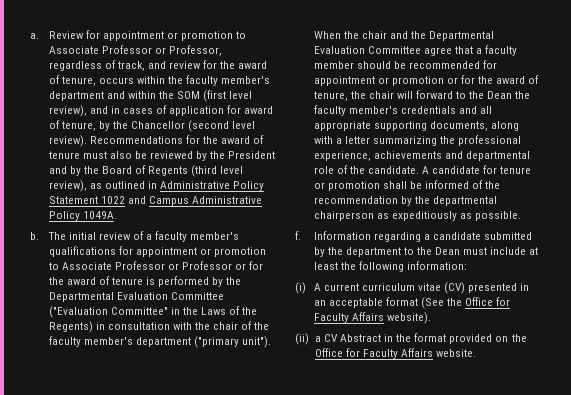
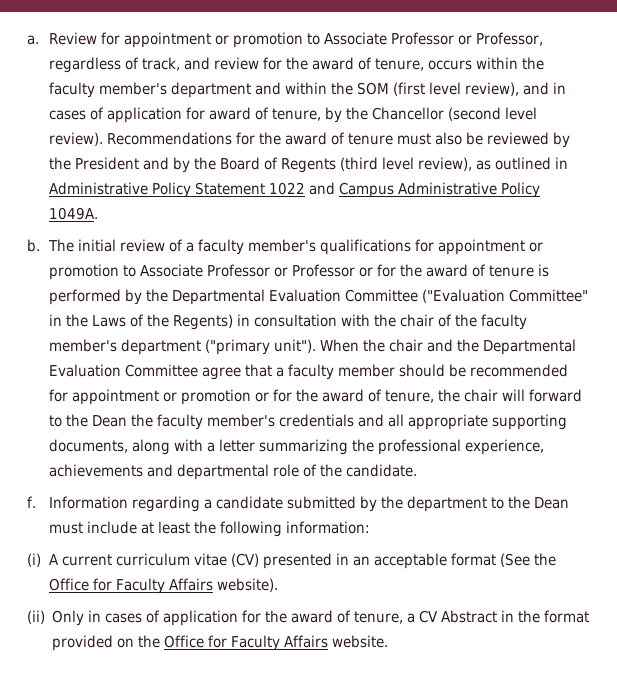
- A candidate for tenure or promotion shall be informed of the recommendation by the departmental chairperson as expeditiously as possible.
- (ii) a CV Abstract in the format provided on the Office for Faculty Affairs website.
+ (ii) Only in cases of application for the award of tenure, a CV Abstract in the format provided on the Office for Faculty Affairs website.

